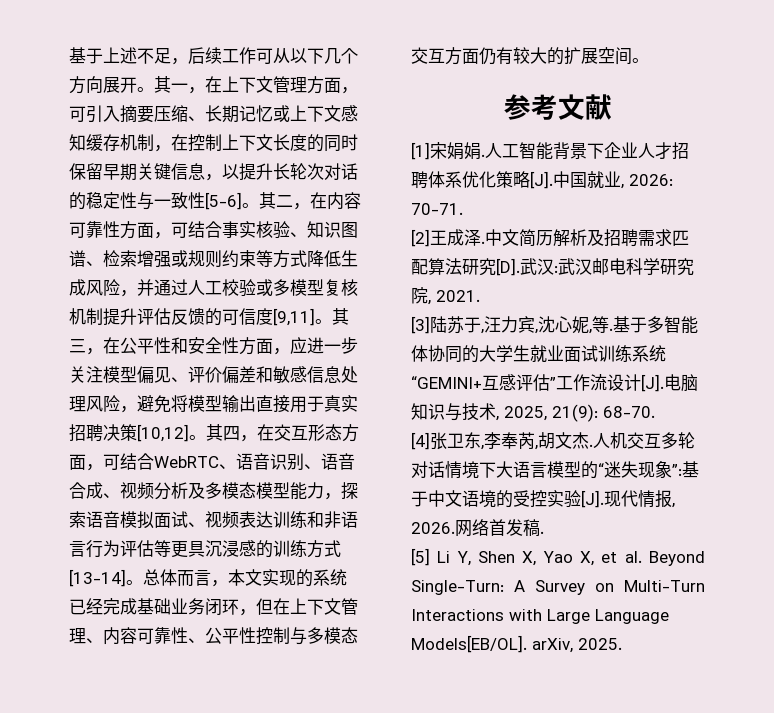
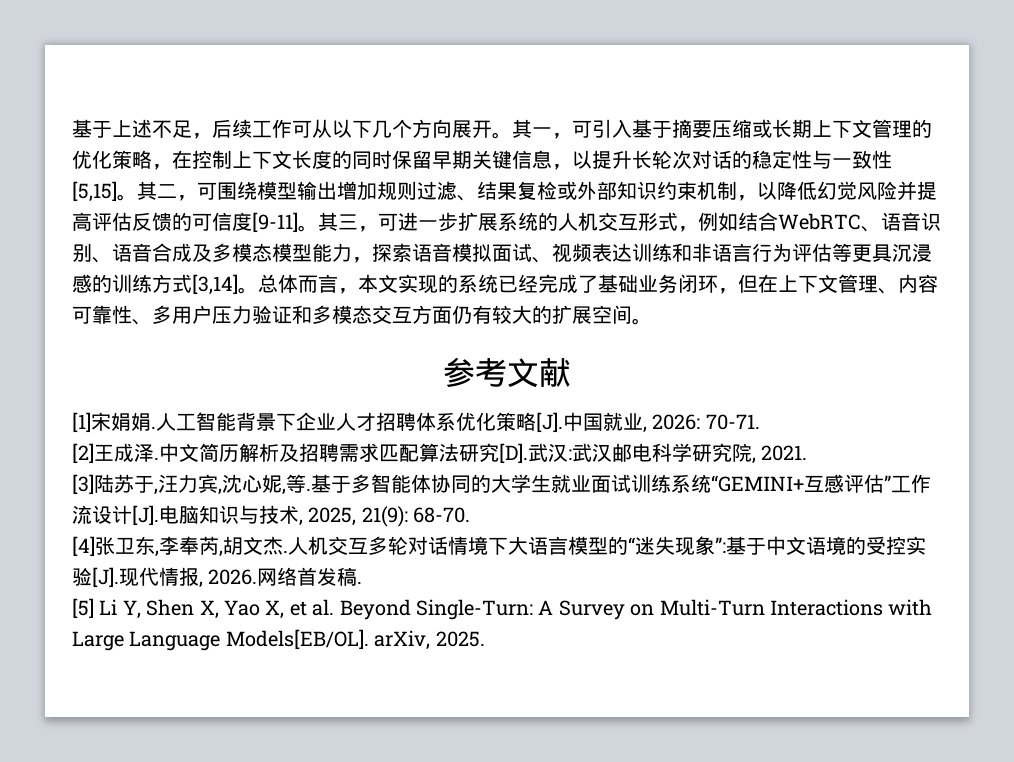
- 其一，在上下文管理方面，可引入摘要压缩、长期记忆或上下文感知缓存机制，在控制上下文长度的同时保留早期关键信息，以提升长轮次对话的稳定性与一致性[5-6]。
+ 其一，可引入基于摘要压缩或长期上下文管理的优化策略，在控制上下文长度的同时保留早期关键信息，以提升长轮次对话的稳定性与一致性[5,15]。
- 其二，在内容可靠性方面，可结合事实核验、知识图谱、检索增强或规则约束等方式降低生成风险，并通过人工校验或多模型复核机制提升评估反馈的可信度[9,11]。
+ 其二，可围绕模型输出增加规则过滤、结果复检或外部知识约束机制，以降低幻觉风险并提高评估反馈的可信度[9-11]。
- 其三，在公平性和安全性方面，应进一步关注模型偏见、评价偏差和敏感信息处理风险，避免将模型输出直接用于真实招聘决策[10,12]。其四，在交互形态方面，可结合WebRTC、语音识别、语音合成、视频分析及多模态模型能力，探索语音模拟面试、视频表达训练和非语言行为评估等更具沉浸感的训练方式[13-14]。
+ 其三，可进一步扩展系统的人机交互形式，例如结合WebRTC、语音识别、语音合成及多模态模型能力，探索语音模拟面试、视频表达训练和非语言行为评估等更具沉浸感的训练方式[3,14]。
- 总体而言，本文实现的系统已经完成基础业务闭环，但在上下文管理、内容可靠性、公平性控制与多模态交互方面仍有较大的扩展空间。
+ 总体而言，本文实现的系统已经完成了基础业务闭环，但在上下文管理、内容可靠性、多用户压力验证和多模态交互方面仍有较大的扩展空间。

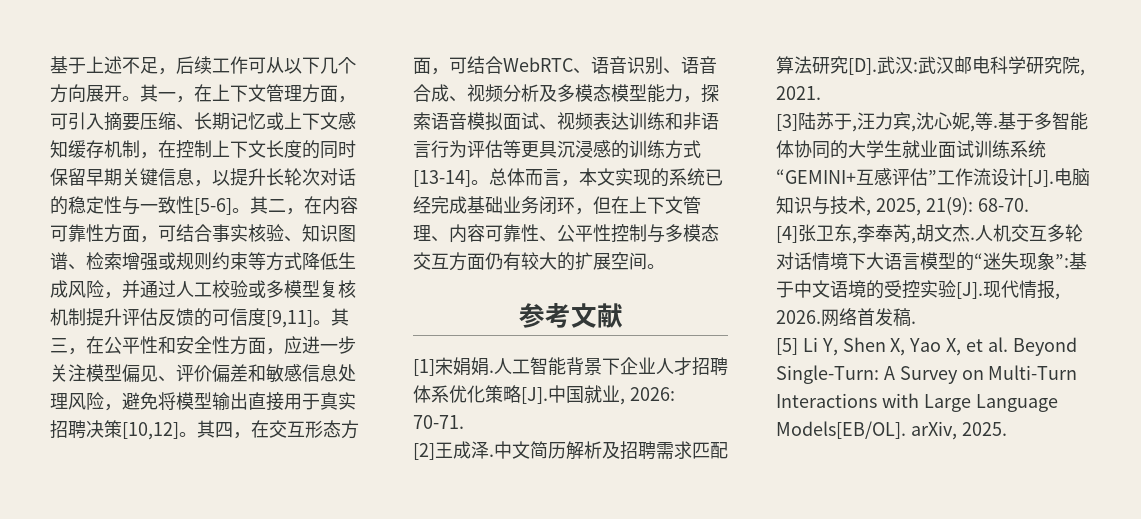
- 其一，可引入基于摘要压缩或长期上下文管理的优化策略，在控制上下文长度的同时保留早期关键信息，以提升长轮次对话的稳定性与一致性[5,15]。
+ 其一，在上下文管理方面，可引入摘要压缩、长期记忆或上下文感知缓存机制，在控制上下文长度的同时保留早期关键信息，以提升长轮次对话的稳定性与一致性[5-6]。
- 其二，可围绕模型输出增加规则过滤、结果复检或外部知识约束机制，以降低幻觉风险并提高评估反馈的可信度[9-11]。
+ 其二，在内容可靠性方面，可结合事实核验、知识图谱、检索增强或规则约束等方式降低生成风险，并通过人工校验或多模型复核机制提升评估反馈的可信度[9,11]。
- 其三，可进一步扩展系统的人机交互形式，例如结合WebRTC、语音识别、语音合成及多模态模型能力，探索语音模拟面试、视频表达训练和非语言行为评估等更具沉浸感的训练方式[3,14]。
+ 其三，在公平性和安全性方面，应进一步关注模型偏见、评价偏差和敏感信息处理风险，避免将模型输出直接用于真实招聘决策[10,12]。其四，在交互形态方面，可结合WebRTC、语音识别、语音合成、视频分析及多模态模型能力，探索语音模拟面试、视频表达训练和非语言行为评估等更具沉浸感的训练方式[13-14]。
- 总体而言，本文实现的系统已经完成了基础业务闭环，但在上下文管理、内容可靠性、多用户压力验证和多模态交互方面仍有较大的扩展空间。
+ 总体而言，本文实现的系统已经完成基础业务闭环，但在上下文管理、内容可靠性、公平性控制与多模态交互方面仍有较大的扩展空间。

